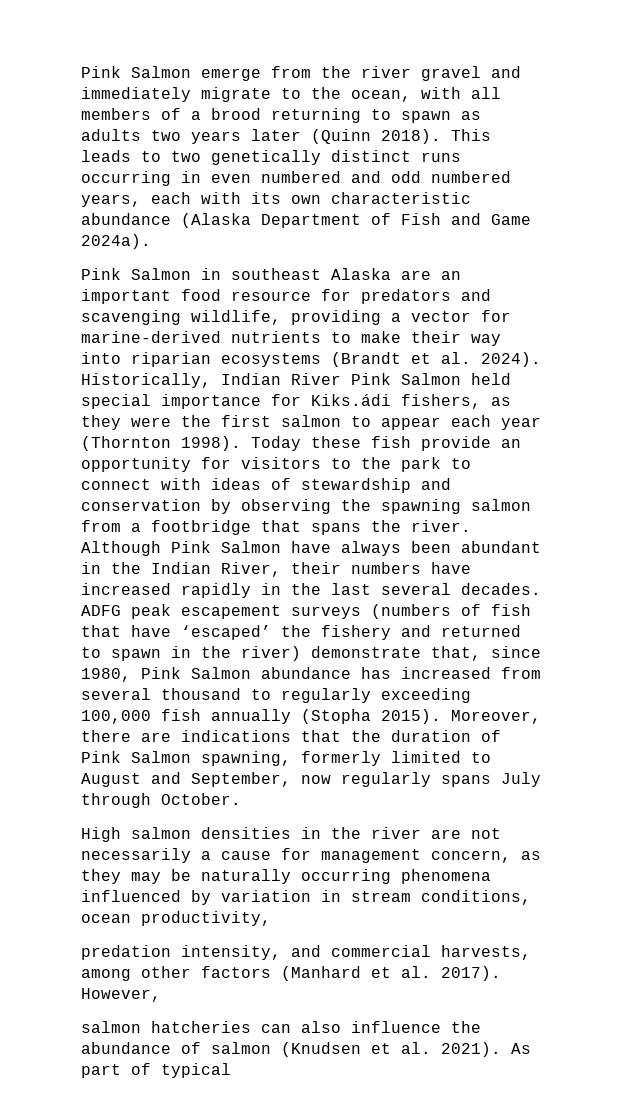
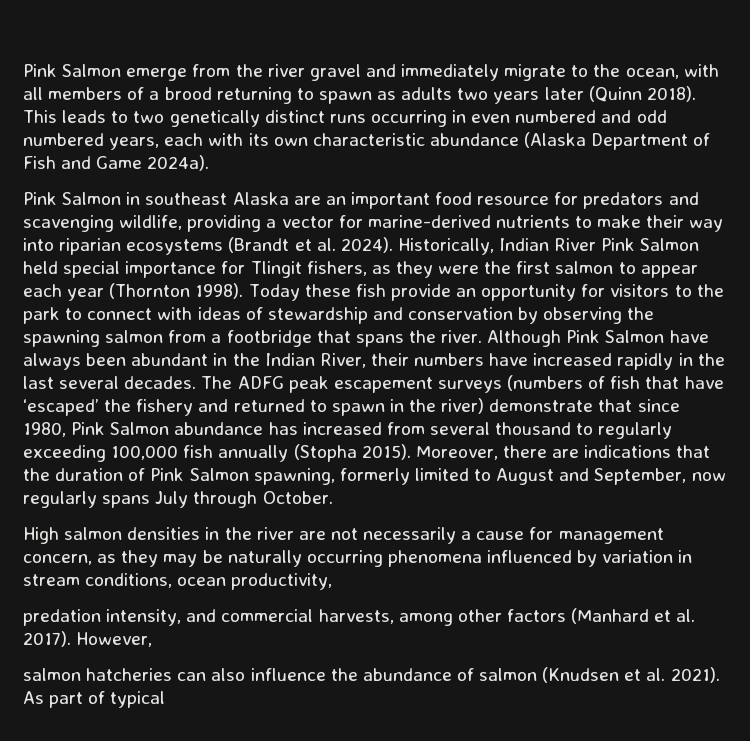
- Historically, Indian River Pink Salmon held special importance for Kiks.ádi fishers, as they were the first salmon to appear each year (Thornton 1998).
+ Historically, Indian River Pink Salmon held special importance for Tlingit fishers, as they were the first salmon to appear each year (Thornton 1998).
- ADFG peak escapement surveys (numbers of fish that have ‘escaped’ the fishery and returned to spawn in the river) demonstrate that, since 1980, Pink Salmon abundance has increased from several thousand to regularly exceeding 100,000 fish annually (Stopha 2015).
+ The ADFG peak escapement surveys (numbers of fish that have ‘escaped’ the fishery and returned to spawn in the river) demonstrate that since 1980, Pink Salmon abundance has increased from several thousand to regularly exceeding 100,000 fish annually (Stopha 2015).

